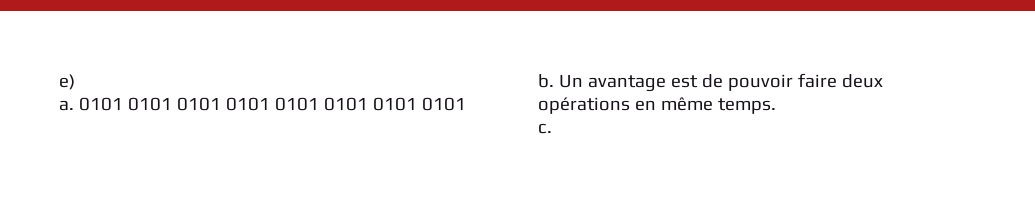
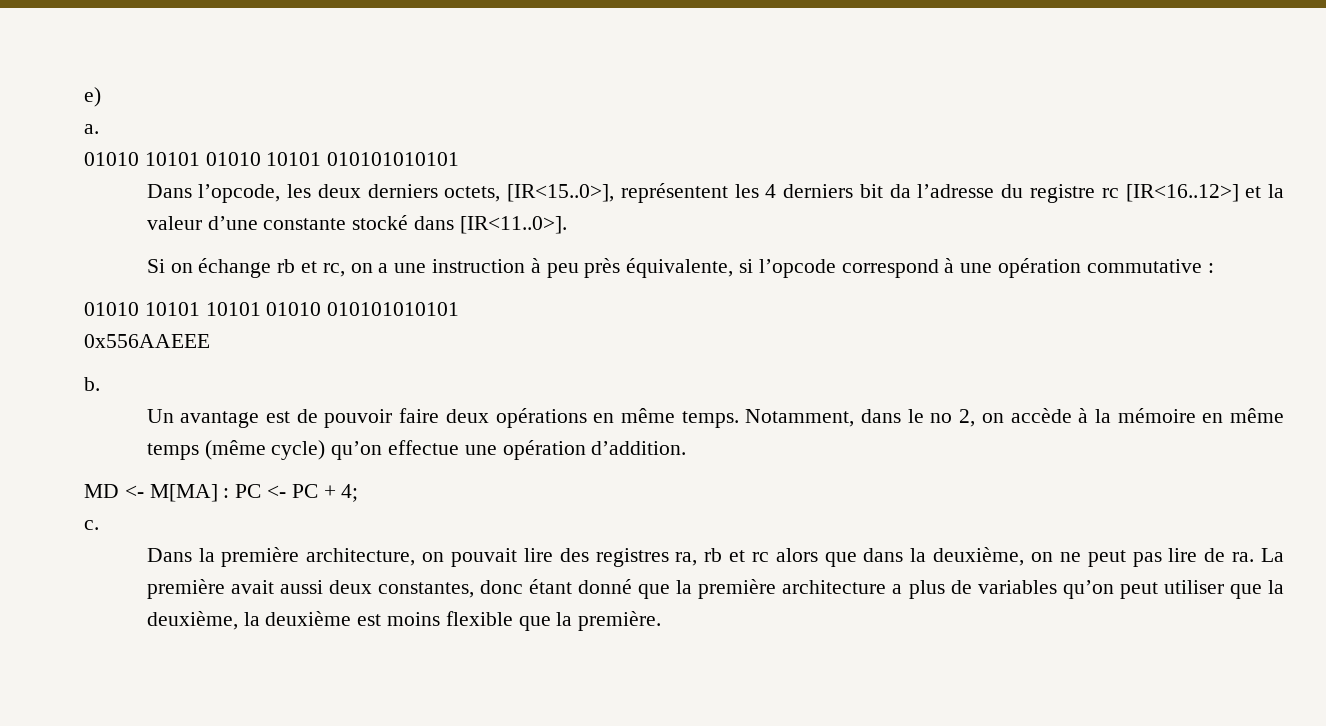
- a. 0101 0101 0101 0101 0101 0101 0101 0101
+ a.
+ 01010 10101 01010 10101 010101010101
+ Dans l’opcode, les deux derniers octets, [IR<15..0>], représentent les 4 derniers bit da l’adresse du registre rc [IR<16..12>] et la valeur d’une constante stocké dans [IR<11..0>].
+ Si on échange rb et rc, on a une instruction à peu près équivalente, si l’opcode correspond à une opération commutative :
+ 01010 10101 10101 01010 010101010101
+ 0x556AAEEE
- b. Un avantage est de pouvoir faire deux opérations en même temps.
+ b.
+ Un avantage est de pouvoir faire deux opérations en même temps. Notamment, dans le no 2, on accède à la mémoire en même temps (même cycle) qu’on effectue une opération d’addition.
+ MD <- M[MA] : PC <- PC + 4;
  c.
+ Dans la première architecture, on pouvait lire des registres ra, rb et rc alors que dans la deuxième, on ne peut pas lire de ra. La première avait aussi deux constantes, donc étant donné que la première architecture a plus de variables qu’on peut utiliser que la deuxième, la deuxième est moins flexible que la première.

